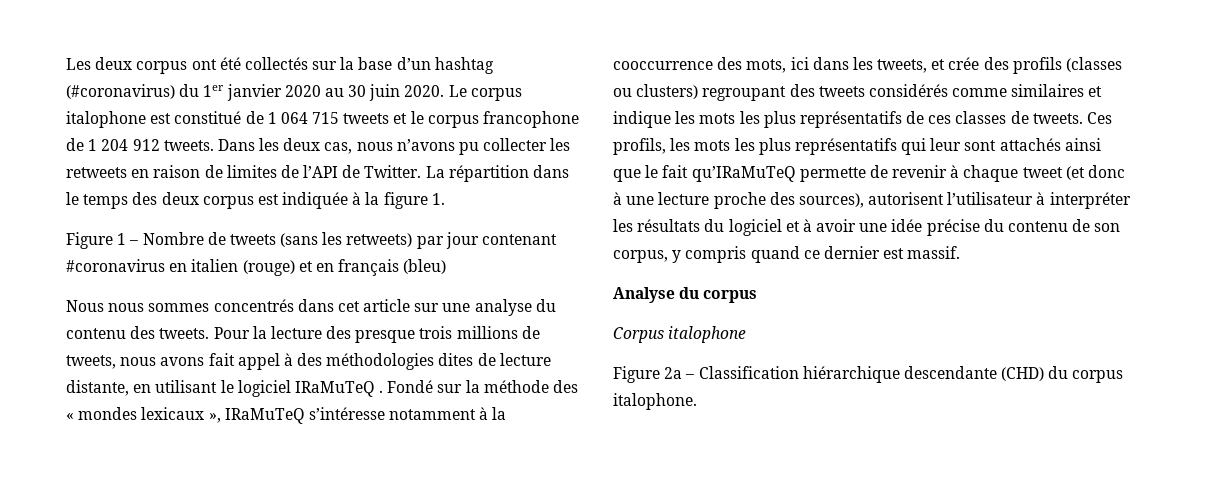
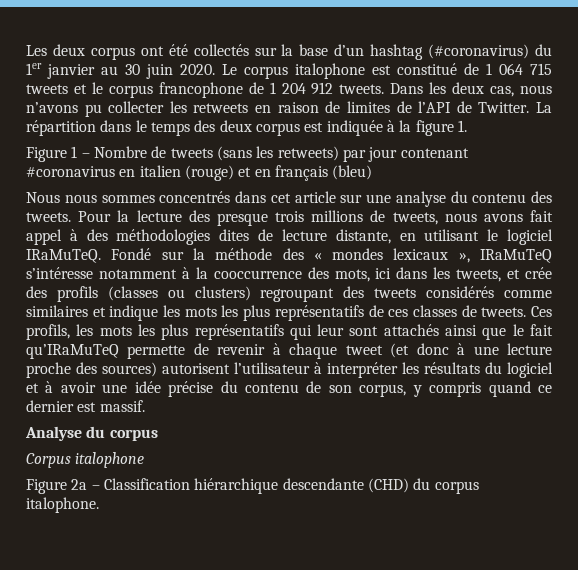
- Les deux corpus ont été collectés sur la base d’un hashtag (#coronavirus) du 1er janvier 2020 au 30 juin 2020.
+ Les deux corpus ont été collectés sur la base d’un hashtag (#coronavirus) du 1er janvier au 30 juin 2020.
- Pour la lecture des presque trois millions de tweets, nous avons fait appel à des méthodologies dites de lecture distante, en utilisant le logiciel IRaMuTeQ .
+ Pour la lecture des presque trois millions de tweets, nous avons fait appel à des méthodologies dites de lecture distante, en utilisant le logiciel IRaMuTeQ.
- Ces profils, les mots les plus représentatifs qui leur sont attachés ainsi que le fait qu’IRaMuTeQ permette de revenir à chaque tweet (et donc à une lecture proche des sources), autorisent l’utilisateur à interpréter les résultats du logiciel et à avoir une idée précise du contenu de son corpus, y compris quand ce dernier est massif.
+ Ces profils, les mots les plus représentatifs qui leur sont attachés ainsi que le fait qu’IRaMuTeQ permette de revenir à chaque tweet (et donc à une lecture proche des sources) autorisent l’utilisateur à interpréter les résultats du logiciel et à avoir une idée précise du contenu de son corpus, y compris quand ce dernier est massif.

